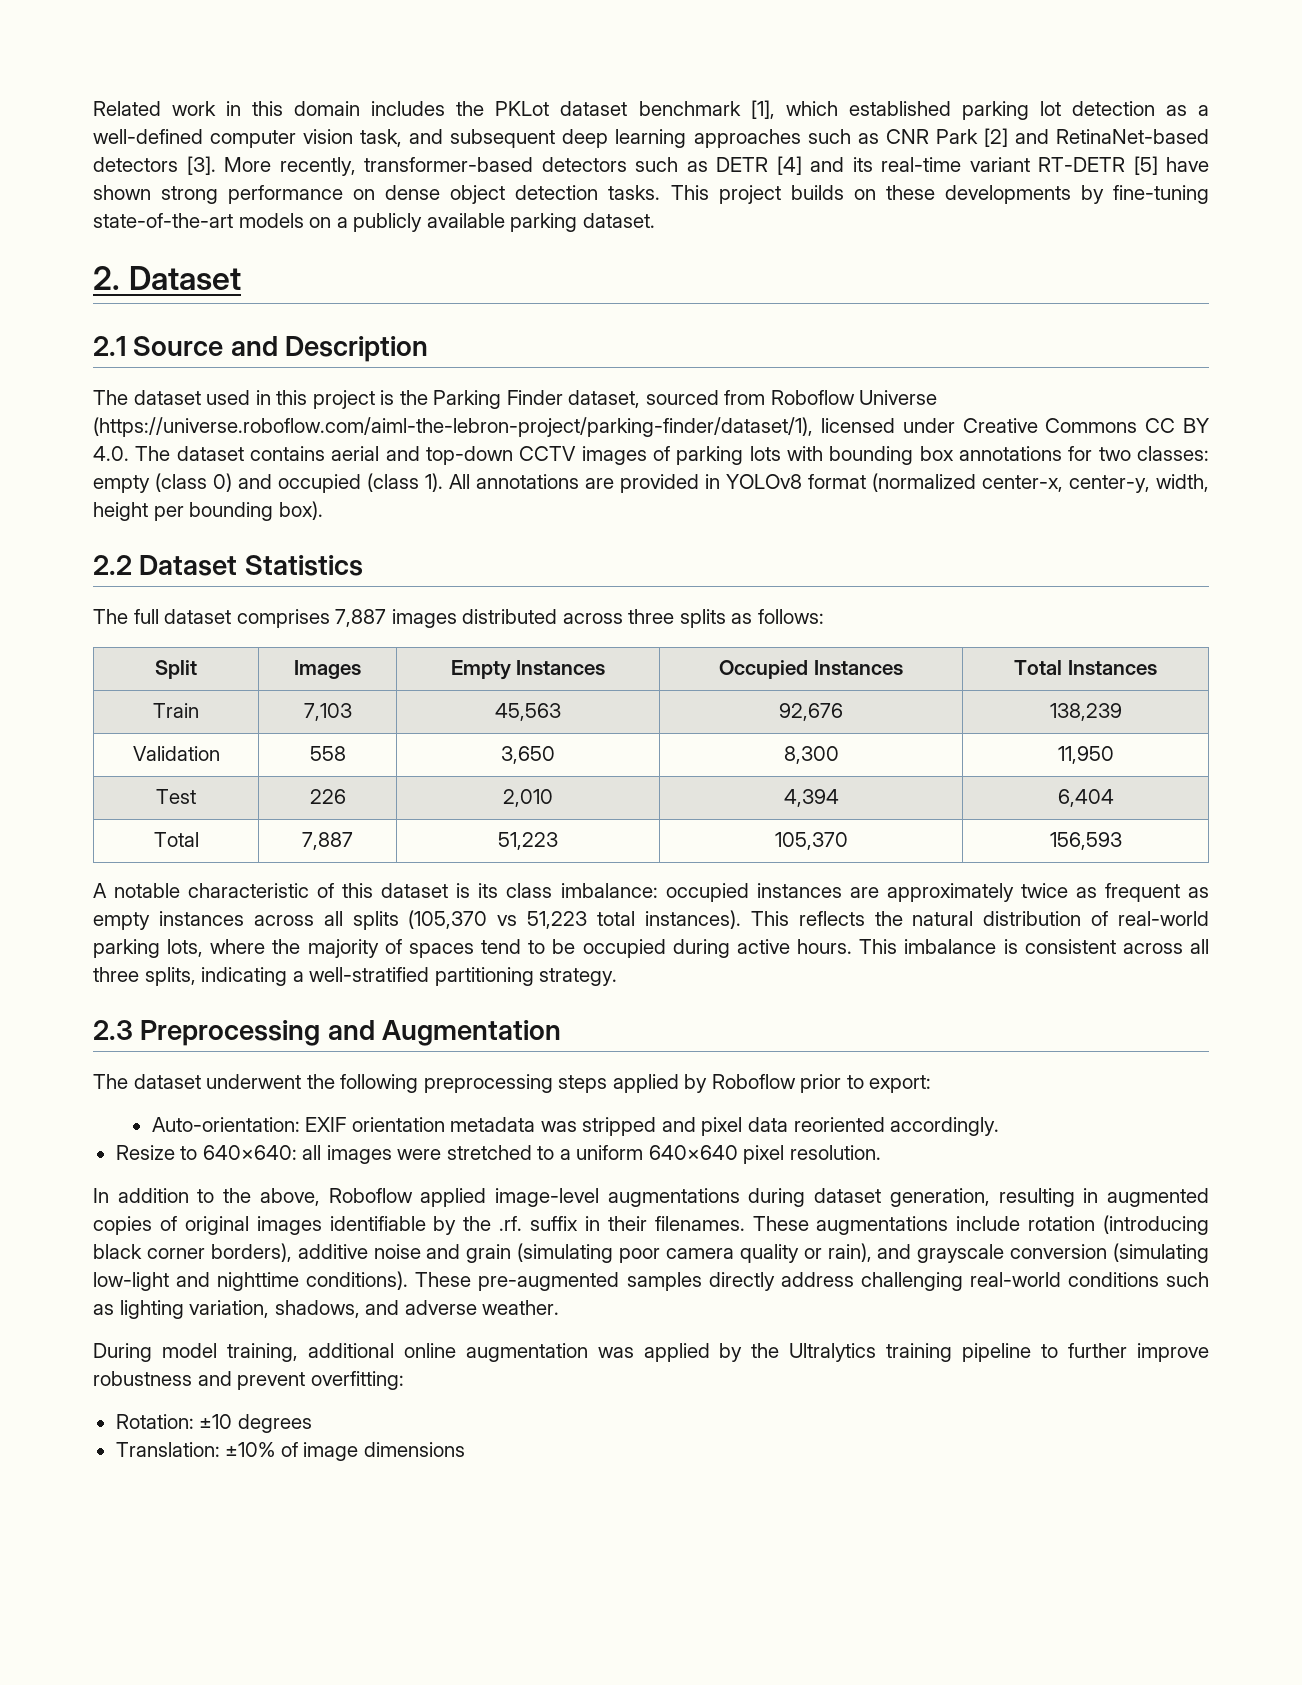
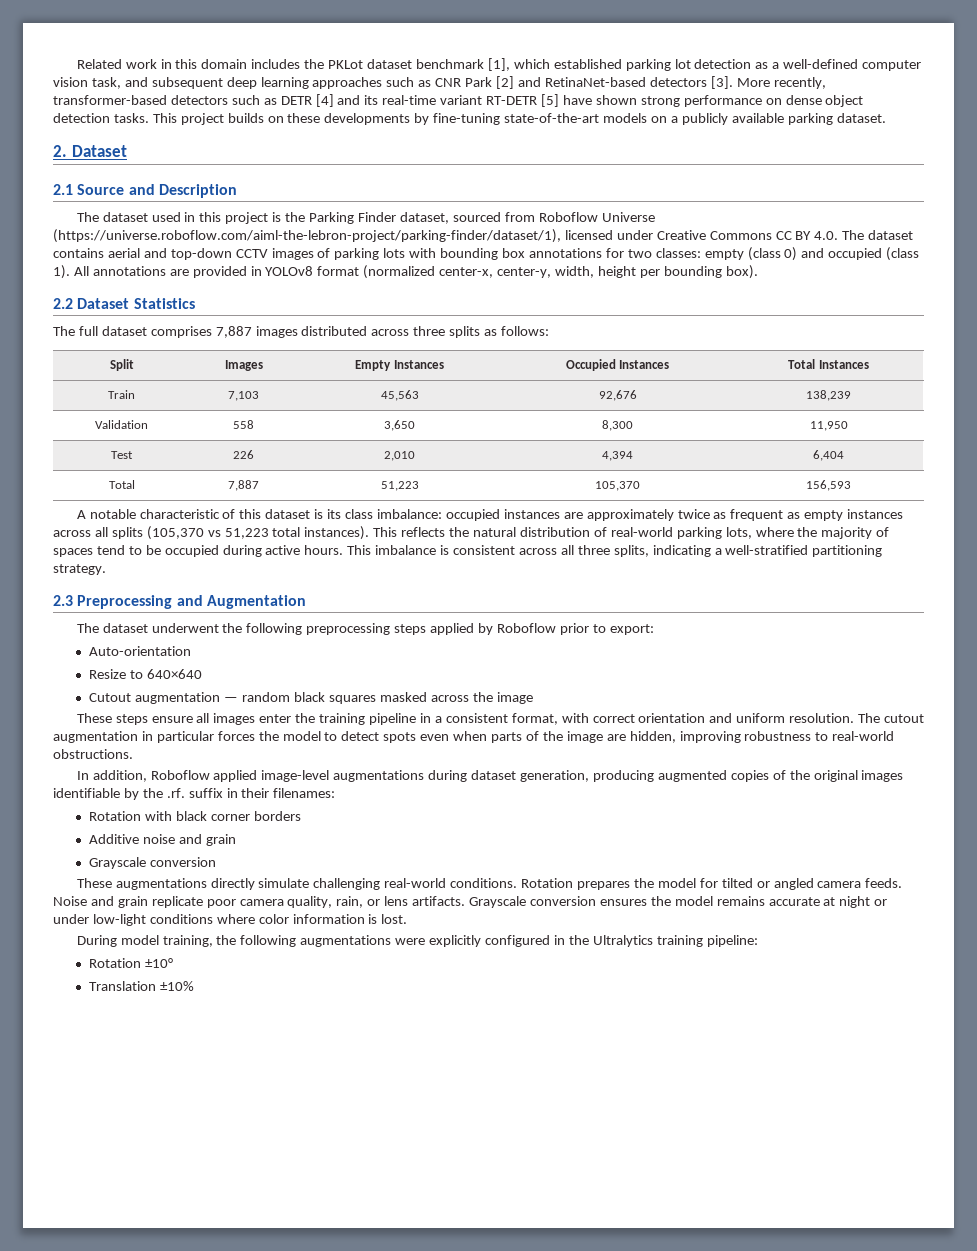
- Auto-orientation: EXIF orientation metadata was stripped and pixel data reoriented accordingly.
- Resize to 640×640: all images were stretched to a uniform 640×640 pixel resolution.
- In addition to the above, Roboflow applied image-level augmentations during dataset generation, resulting in augmented copies of original images identifiable by the .rf. suffix in their filenames. These augmentations include rotation (introducing black corner borders), additive noise and grain (simulating poor camera quality or rain), and grayscale conversion (simulating low-light and nighttime conditions). These pre-augmented samples directly address challenging real-world conditions such as lighting variation, shadows, and adverse weather.
- During model training, additional online augmentation was applied by the Ultralytics training pipeline to further improve robustness and prevent overfitting:
- Rotation: ±10 degrees
- Translation: ±10% of image dimensions
+ Auto-orientation
+ Resize to 640×640
+ Cutout augmentation — random black squares masked across the image
+ These steps ensure all images enter the training pipeline in a consistent format, with correct orientation and uniform resolution. The cutout augmentation in particular forces the model to detect spots even when parts of the image are hidden, improving robustness to real-world obstructions.
+ In addition, Roboflow applied image-level augmentations during dataset generation, producing augmented copies of the original images identifiable by the .rf. suffix in their filenames:
+ Rotation with black corner borders
+ Additive noise and grain
+ Grayscale conversion
+ These augmentations directly simulate challenging real-world conditions. Rotation prepares the model for tilted or angled camera feeds. Noise and grain replicate poor camera quality, rain, or lens artifacts. Grayscale conversion ensures the model remains accurate at night or under low-light conditions where color information is lost.
+ During model training, the following augmentations were explicitly configured in the Ultralytics training pipeline:
+ Rotation ±10°
+ Translation ±10%

